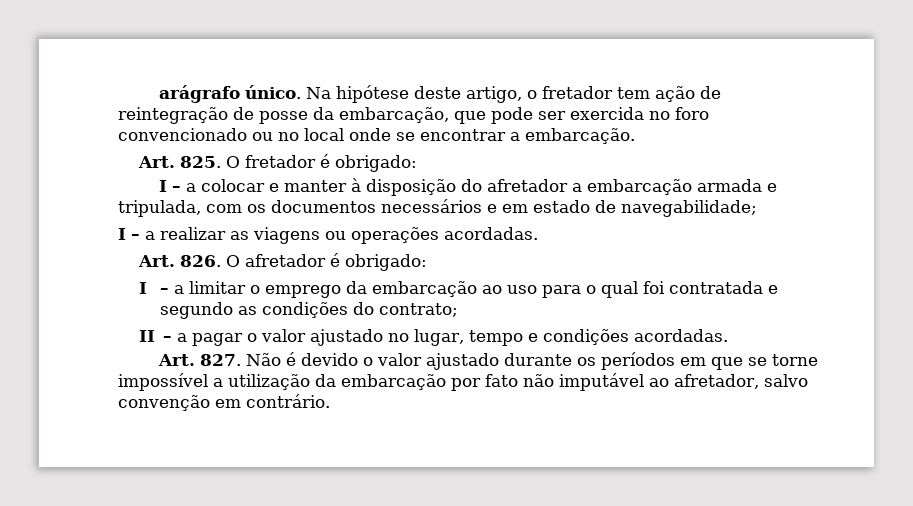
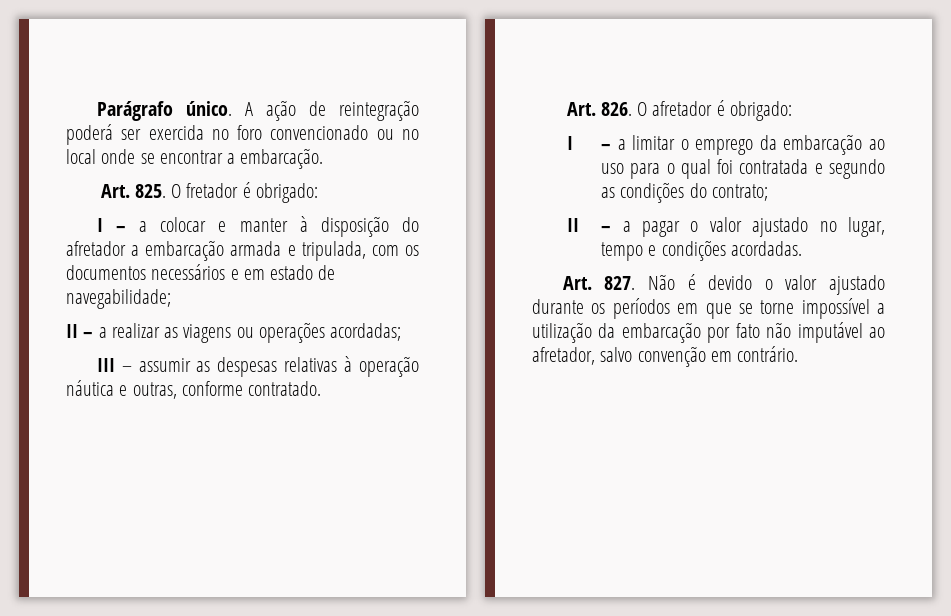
- arágrafo único. Na hipótese deste artigo, o fretador tem ação de reintegração de posse da embarcação, que pode ser exercida no foro convencionado ou no local onde se encontrar a embarcação.
+ Parágrafo único. A ação de reintegração poderá ser exercida no foro convencionado ou no local onde se encontrar a embarcação.
- I – a realizar as viagens ou operações acordadas.
+ II – a realizar as viagens ou operações acordadas;
+ III – assumir as despesas relativas à operação náutica e outras, conforme contratado.

